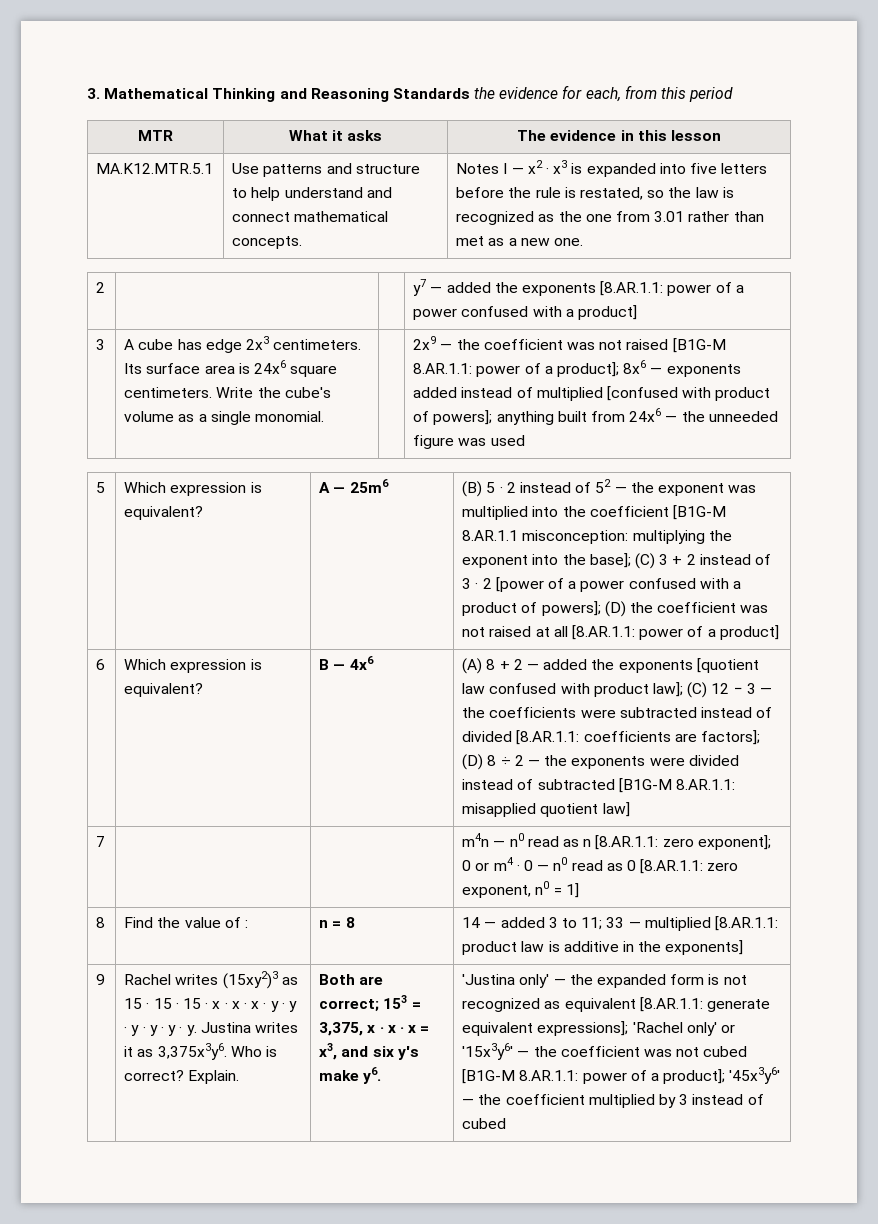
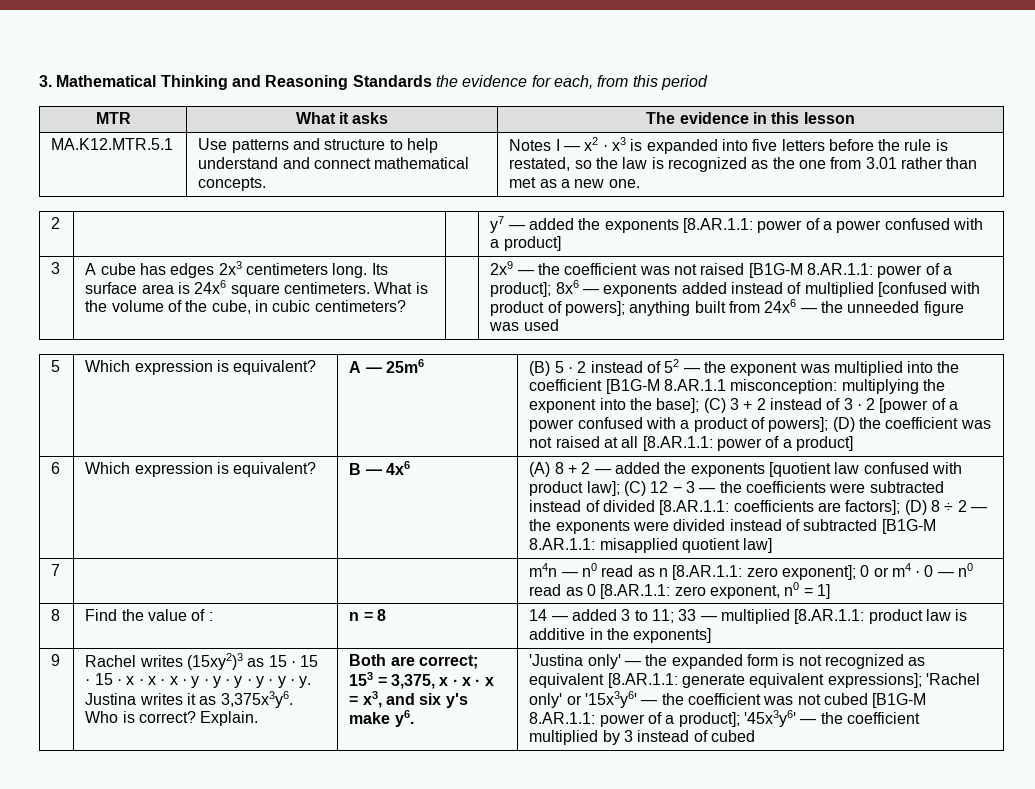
- A cube has edge 2x3 centimeters.
+ A cube has edges 2x3 centimeters long.
- Write the cube's volume as a single monomial.
+ What is the volume of the cube, in cubic centimeters?

